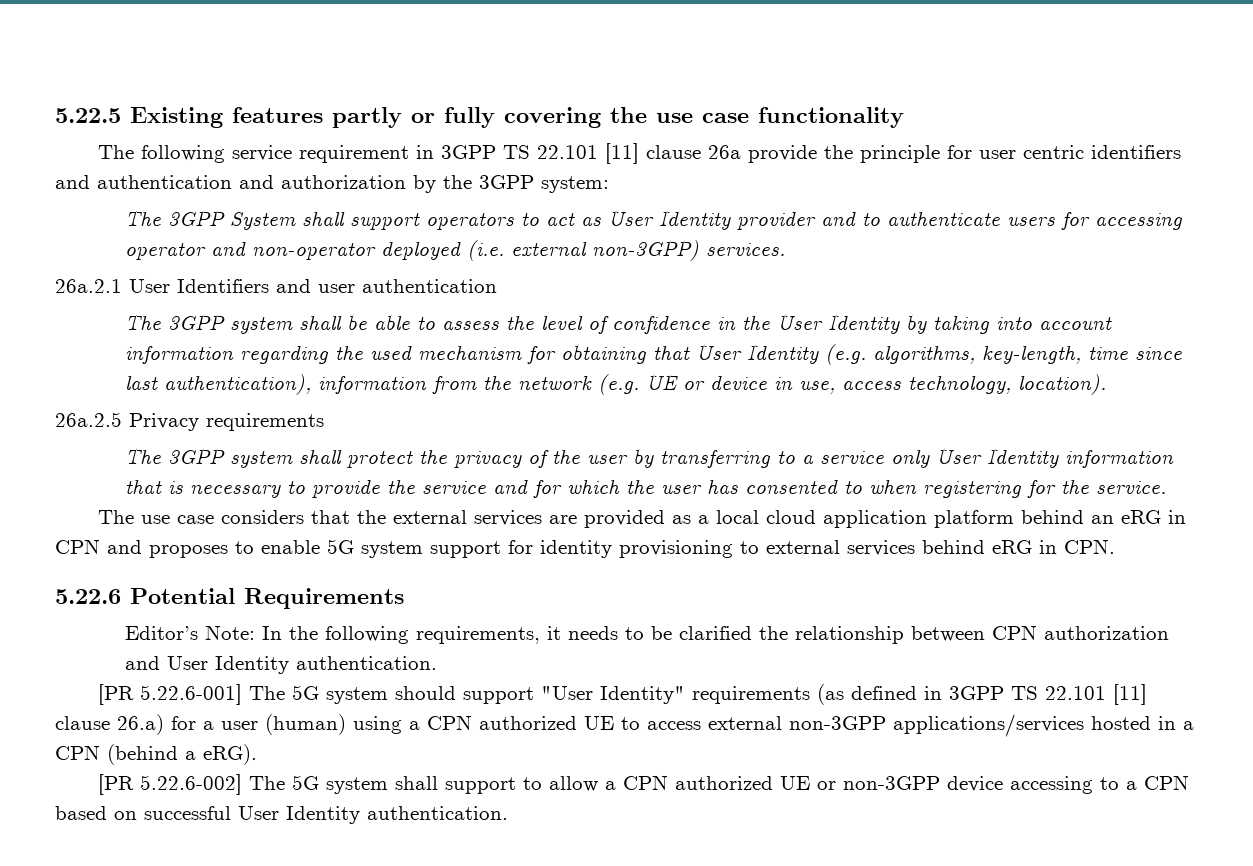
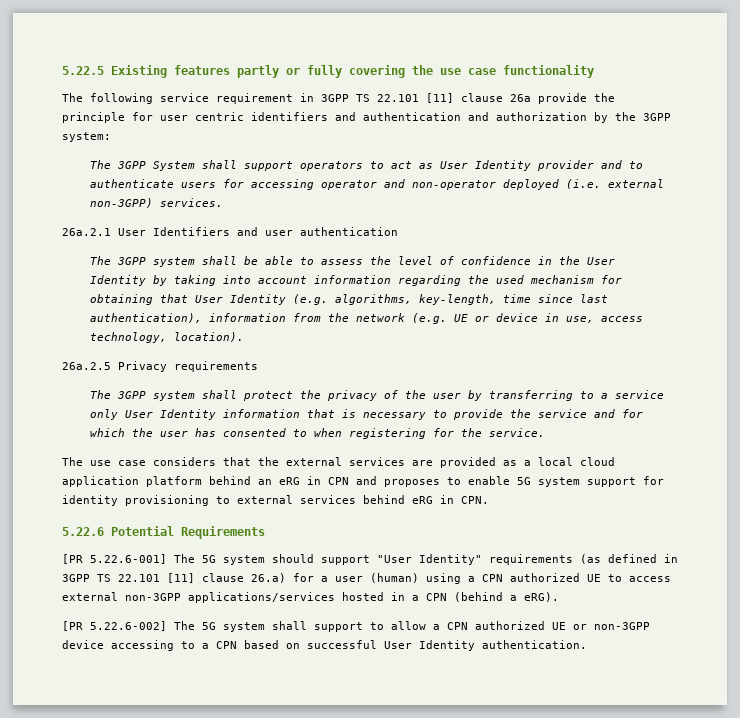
- Editor’s Note: In the following requirements, it needs to be clarified the relationship between CPN authorization and User Identity authentication.

